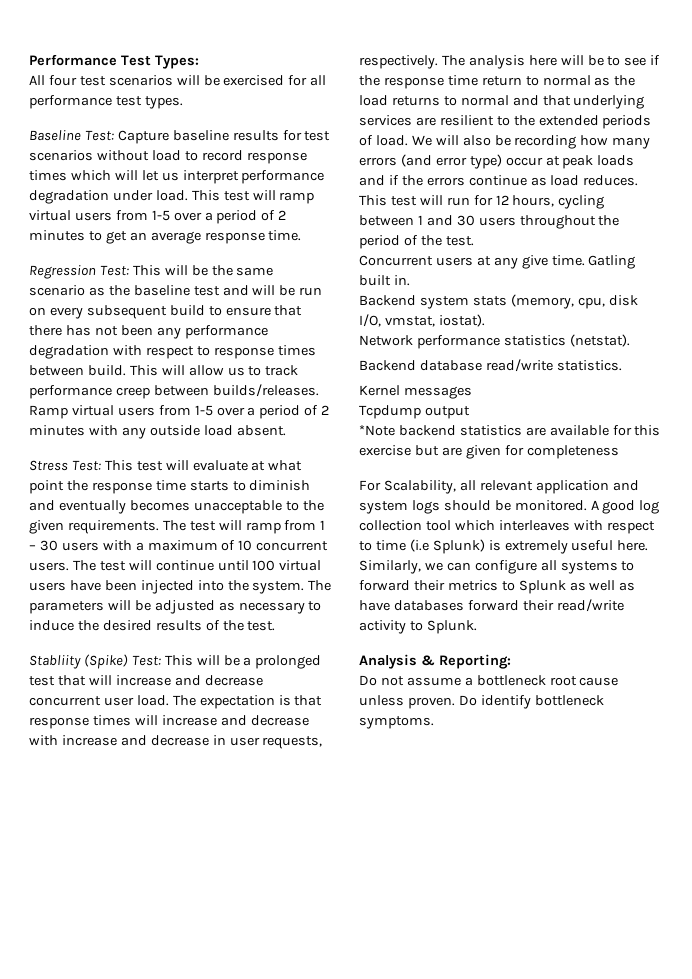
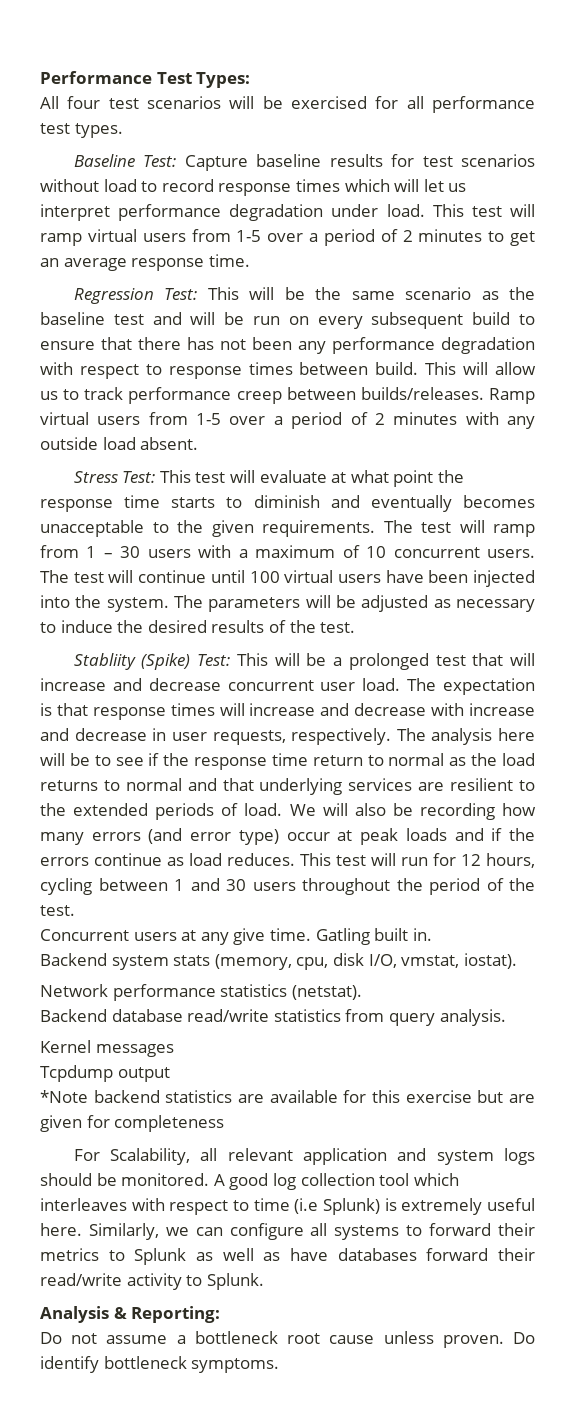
- Backend database read/write statistics.
+ Backend database read/write statistics from query analysis.

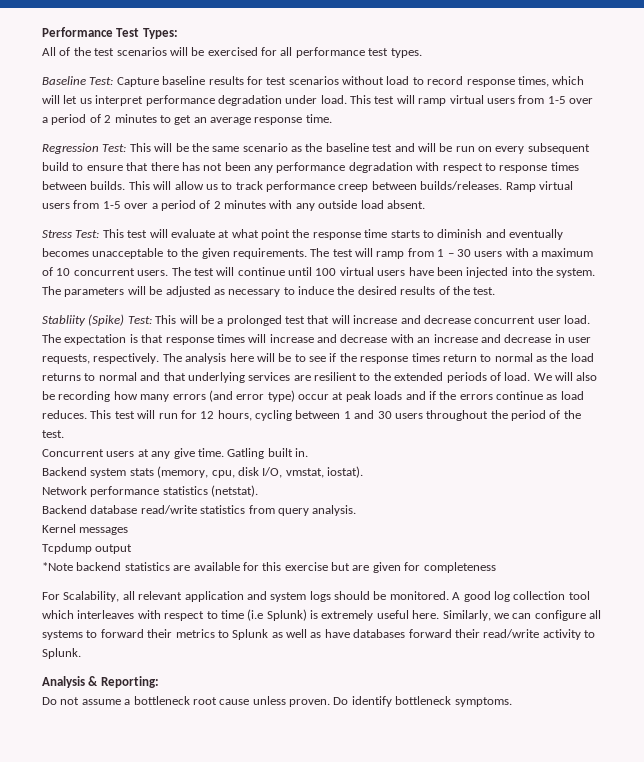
- All four test scenarios will be exercised for all performance test types.
+ All of the test scenarios will be exercised for all performance test types.
- Baseline Test: Capture baseline results for test scenarios without load to record response times which will let us interpret performance degradation under load.
+ Baseline Test: Capture baseline results for test scenarios without load to record response times, which will let us interpret performance degradation under load.
- Regression Test: This will be the same scenario as the baseline test and will be run on every subsequent build to ensure that there has not been any performance degradation with respect to response times between build.
+ Regression Test: This will be the same scenario as the baseline test and will be run on every subsequent build to ensure that there has not been any performance degradation with respect to response times between builds.
- The expectation is that response times will increase and decrease with increase and decrease in user requests, respectively.
+ The expectation is that response times will increase and decrease with an increase and decrease in user requests, respectively.
- The analysis here will be to see if the response time return to normal as the load returns to normal and that underlying services are resilient to the extended periods of load.
+ The analysis here will be to see if the response times return to normal as the load returns to normal and that underlying services are resilient to the extended periods of load.

